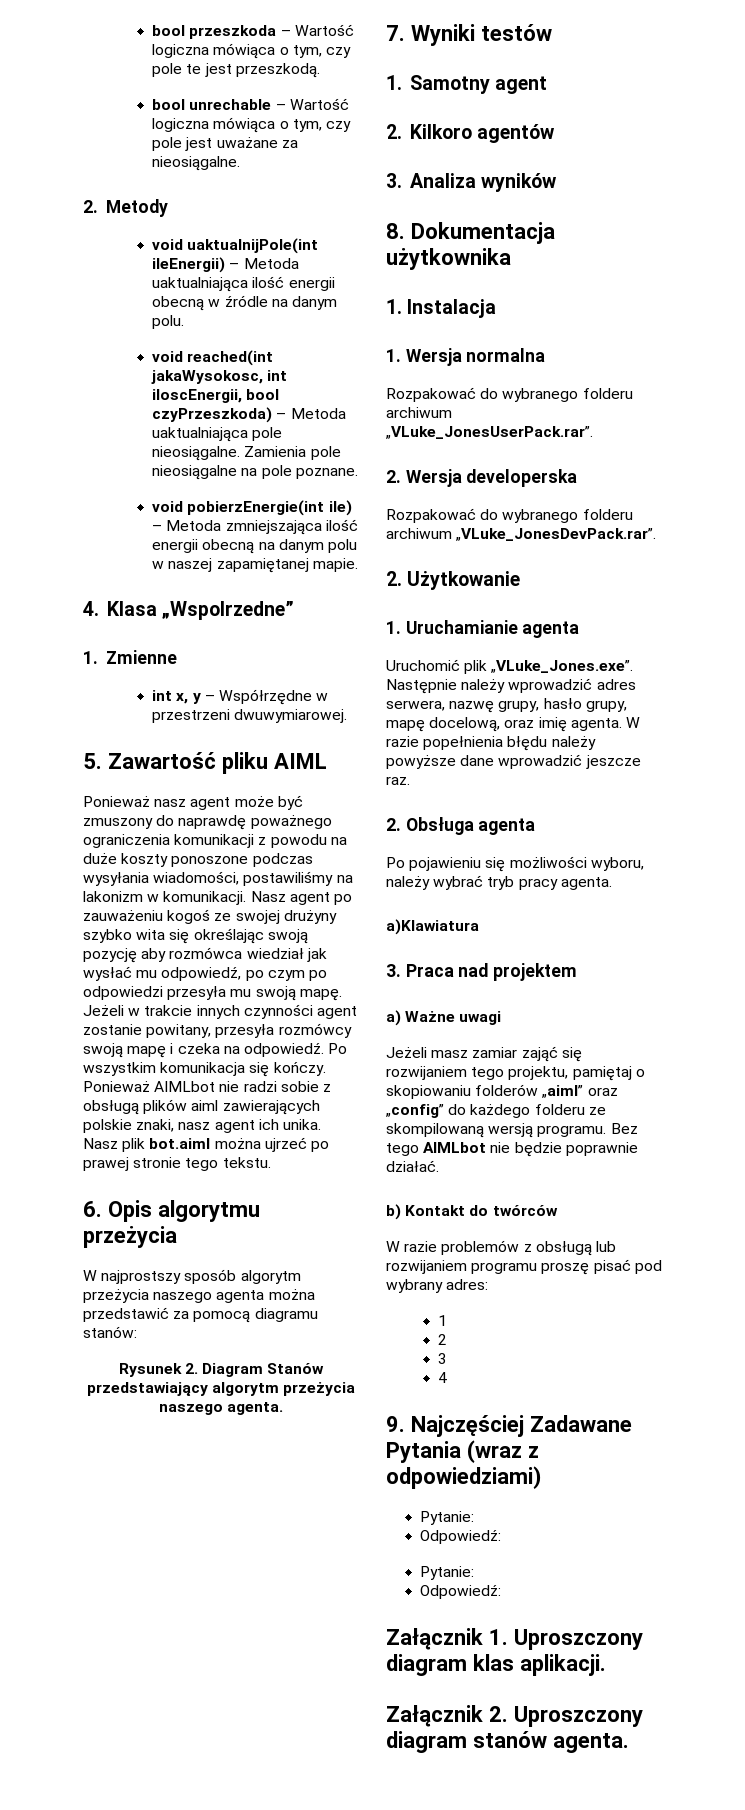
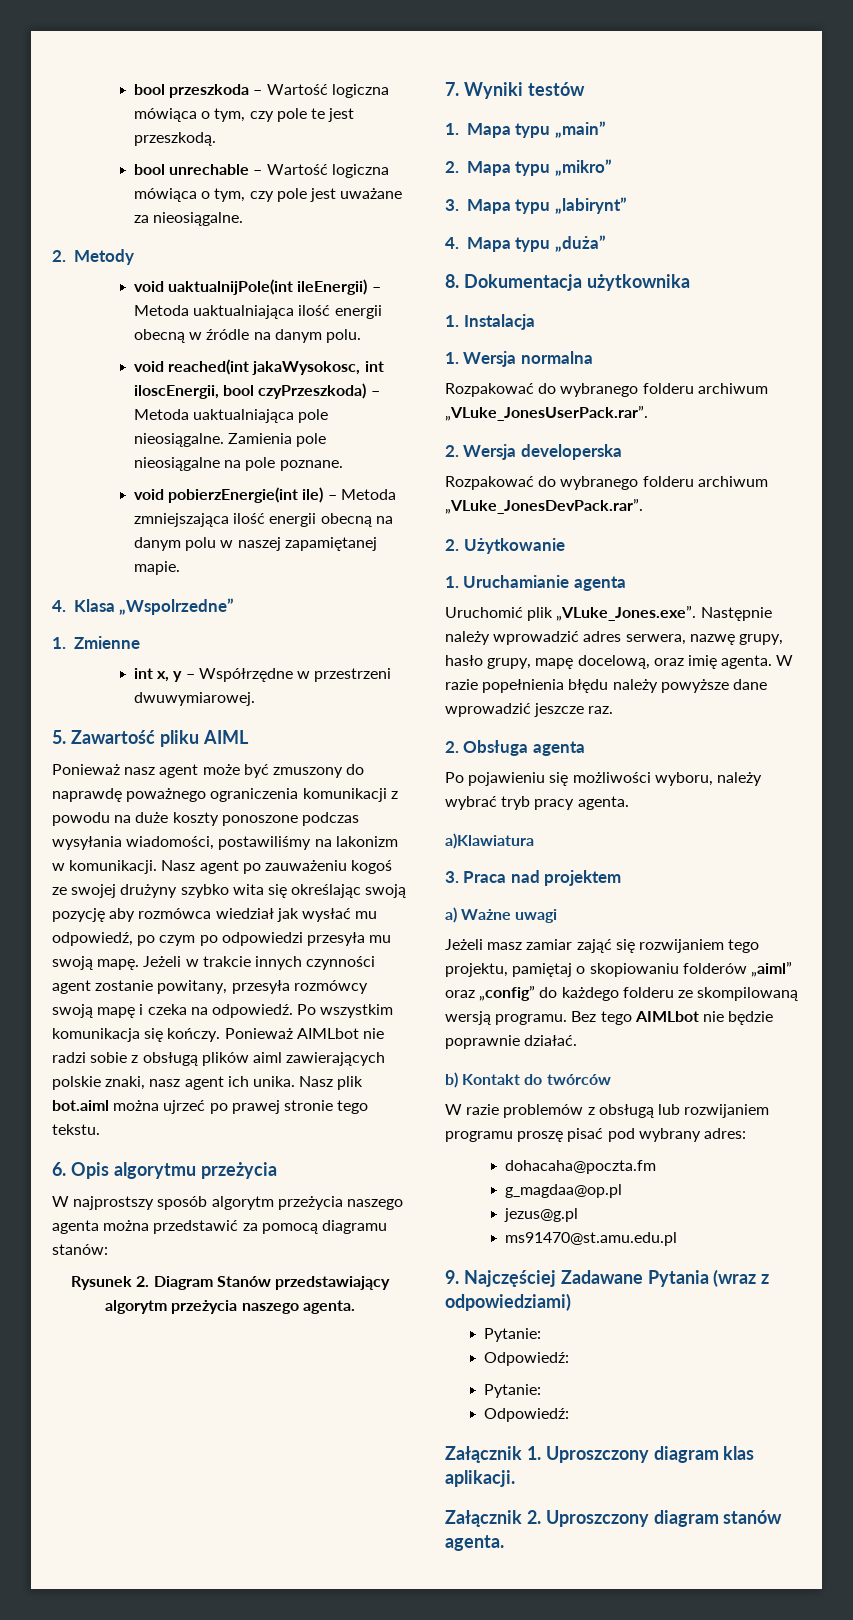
- 1. Samotny agent
- 2. Kilkoro agentów
- 3. Analiza wyników
+ 1. Mapa typu „main”
+ 2. Mapa typu „mikro”
+ 3. Mapa typu „labirynt”
+ 4. Mapa typu „duża”
- 1
- 2
- 3
- 4
+ dohacaha@poczta.fm
+ g_magdaa@op.pl
+ jezus@g.pl
+ ms91470@st.amu.edu.pl

